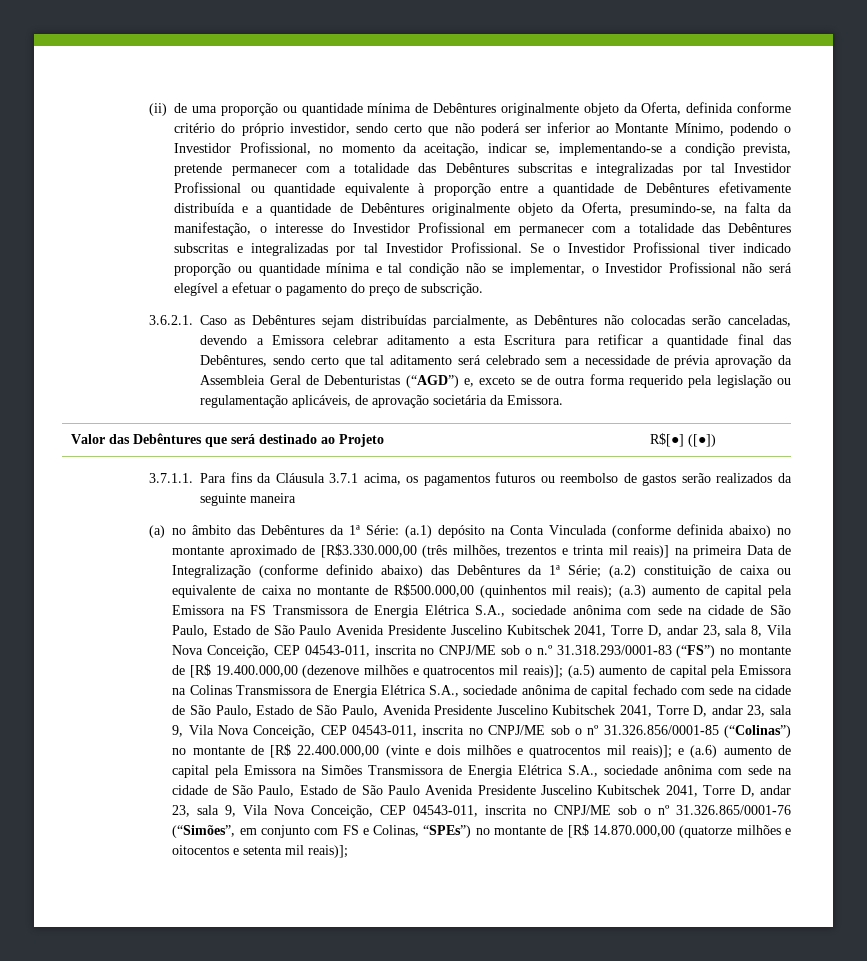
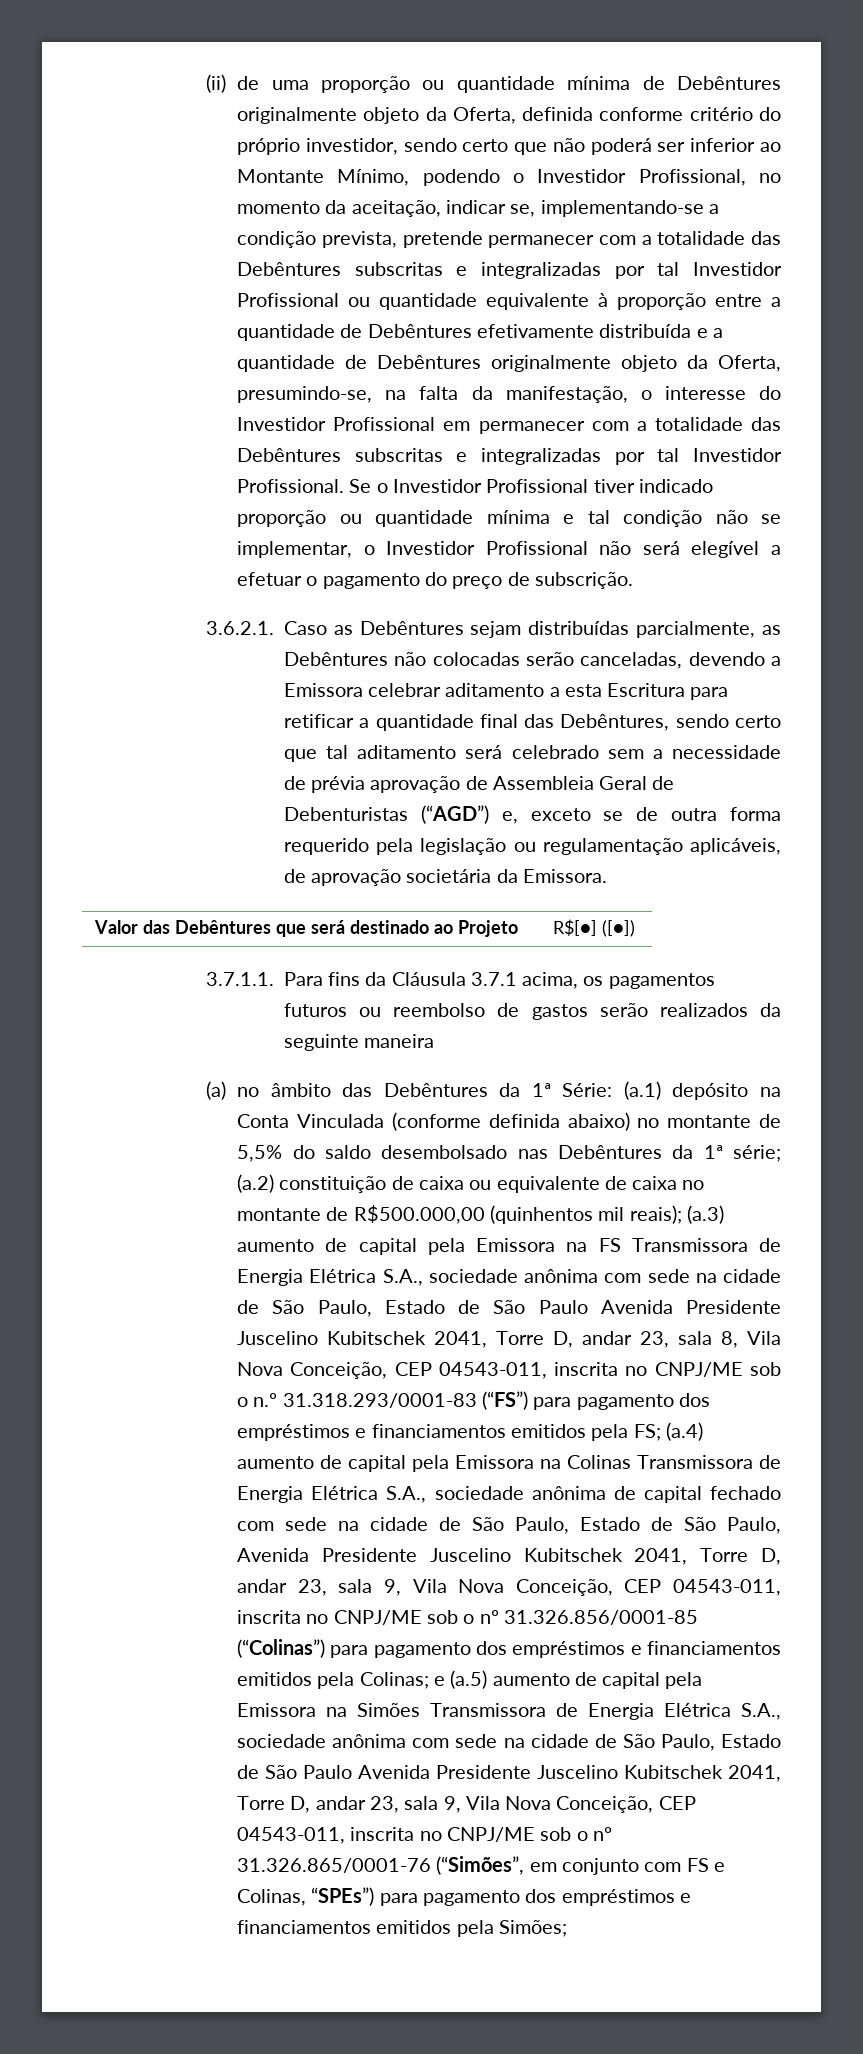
- 3.6.2.1. Caso as Debêntures sejam distribuídas parcialmente, as Debêntures não colocadas serão canceladas, devendo a Emissora celebrar aditamento a esta Escritura para retificar a quantidade final das Debêntures, sendo certo que tal aditamento será celebrado sem a necessidade de prévia aprovação da Assembleia Geral de Debenturistas (“AGD”) e, exceto se de outra forma requerido pela legislação ou regulamentação aplicáveis, de aprovação societária da Emissora.
+ 3.6.2.1. Caso as Debêntures sejam distribuídas parcialmente, as Debêntures não colocadas serão canceladas, devendo a Emissora celebrar aditamento a esta Escritura para retificar a quantidade final das Debêntures, sendo certo que tal aditamento será celebrado sem a necessidade de prévia aprovação de Assembleia Geral de Debenturistas (“AGD”) e, exceto se de outra forma requerido pela legislação ou regulamentação aplicáveis, de aprovação societária da Emissora.
- (a.1) depósito na Conta Vinculada (conforme definida abaixo) no montante aproximado de [R$3.330.000,00 (três milhões, trezentos e trinta mil reais)] na primeira Data de Integralização (conforme definido abaixo) das Debêntures da 1ª Série;
+ (a.1) depósito na Conta Vinculada (conforme definida abaixo) no montante de 5,5% do saldo desembolsado nas Debêntures da 1ª série;
- (a.3) aumento de capital pela Emissora na FS Transmissora de Energia Elétrica S.A., sociedade anônima com sede na cidade de São Paulo, Estado de São Paulo Avenida Presidente Juscelino Kubitschek 2041, Torre D, andar 23, sala 8, Vila Nova Conceição, CEP 04543-011, inscrita no CNPJ/ME sob o n.º 31.318.293/0001-83 (“FS”) no montante de [R$ 19.400.000,00 (dezenove milhões e quatrocentos mil reais)]; (a.5) aumento de capital pela Emissora na Colinas Transmissora de Energia Elétrica S.A., sociedade anônima de capital fechado com sede na cidade de São Paulo, Estado de São Paulo, Avenida Presidente Juscelino Kubitschek 2041, Torre D, andar 23, sala 9, Vila Nova Conceição, CEP 04543-011, inscrita no CNPJ/ME sob o nº 31.326.856/0001-85 (“Colinas”) no montante de [R$ 22.400.000,00 (vinte e dois milhões e quatrocentos mil reais)]; e (a.6) aumento de capital pela Emissora na Simões Transmissora de Energia Elétrica S.A., sociedade anônima com sede na cidade de São Paulo, Estado de São Paulo Avenida Presidente Juscelino Kubitschek 2041, Torre D, andar 23, sala 9, Vila Nova Conceição, CEP 04543-011, inscrita no CNPJ/ME sob o nº 31.326.865/0001-76 (“Simões”, em conjunto com FS e Colinas, “SPEs”) no montante de [R$ 14.870.000,00 (quatorze milhões e oitocentos e setenta mil reais)];
+ (a.3) aumento de capital pela Emissora na FS Transmissora de Energia Elétrica S.A., sociedade anônima com sede na cidade de São Paulo, Estado de São Paulo Avenida Presidente Juscelino Kubitschek 2041, Torre D, andar 23, sala 8, Vila Nova Conceição, CEP 04543-011, inscrita no CNPJ/ME sob o n.º 31.318.293/0001-83 (“FS”) para pagamento dos empréstimos e financiamentos emitidos pela FS; (a.4) aumento de capital pela Emissora na Colinas Transmissora de Energia Elétrica S.A., sociedade anônima de capital fechado com sede na cidade de São Paulo, Estado de São Paulo, Avenida Presidente Juscelino Kubitschek 2041, Torre D, andar 23, sala 9, Vila Nova Conceição, CEP 04543-011, inscrita no CNPJ/ME sob o nº 31.326.856/0001-85 (“Colinas”) para pagamento dos empréstimos e financiamentos emitidos pela Colinas; e (a.5) aumento de capital pela Emissora na Simões Transmissora de Energia Elétrica S.A., sociedade anônima com sede na cidade de São Paulo, Estado de São Paulo Avenida Presidente Juscelino Kubitschek 2041, Torre D, andar 23, sala 9, Vila Nova Conceição, CEP 04543-011, inscrita no CNPJ/ME sob o nº 31.326.865/0001-76 (“Simões”, em conjunto com FS e Colinas, “SPEs”) para pagamento dos empréstimos e financiamentos emitidos pela Simões;

